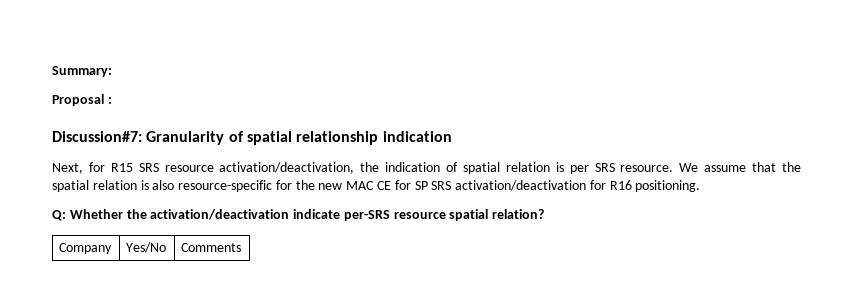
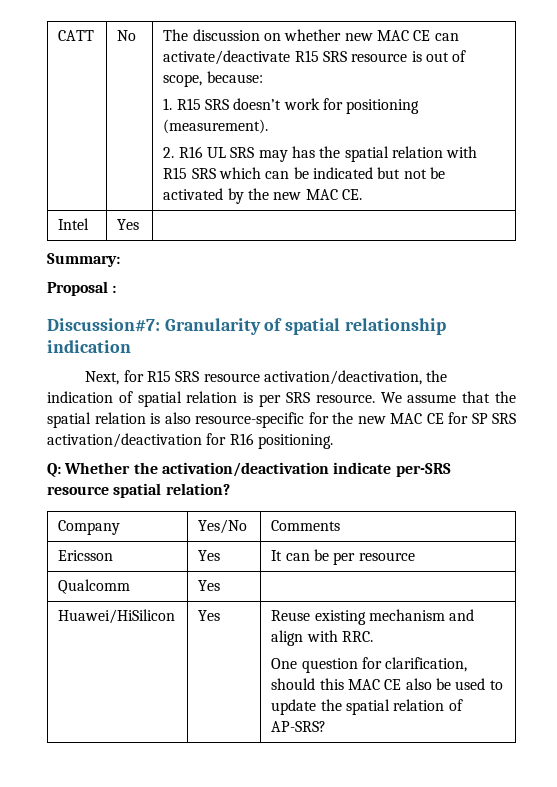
+ CATT | No | The discussion on whether new MAC CE can activate/deactivate R15 SRS resource is out of scope, because:
+ 1. R15 SRS doesn’t work for positioning (measurement).
+ 2. R16 UL SRS may has the spatial relation with R15 SRS which can be indicated but not be activated by the new MAC CE.
+ Intel | Yes |
+ Ericsson | Yes | It can be per resource
+ Qualcomm | Yes |
+ Huawei/HiSilicon | Yes | Reuse existing mechanism and align with RRC.
+ One question for clarification, should this MAC CE also be used to update the spatial relation of AP-SRS?

